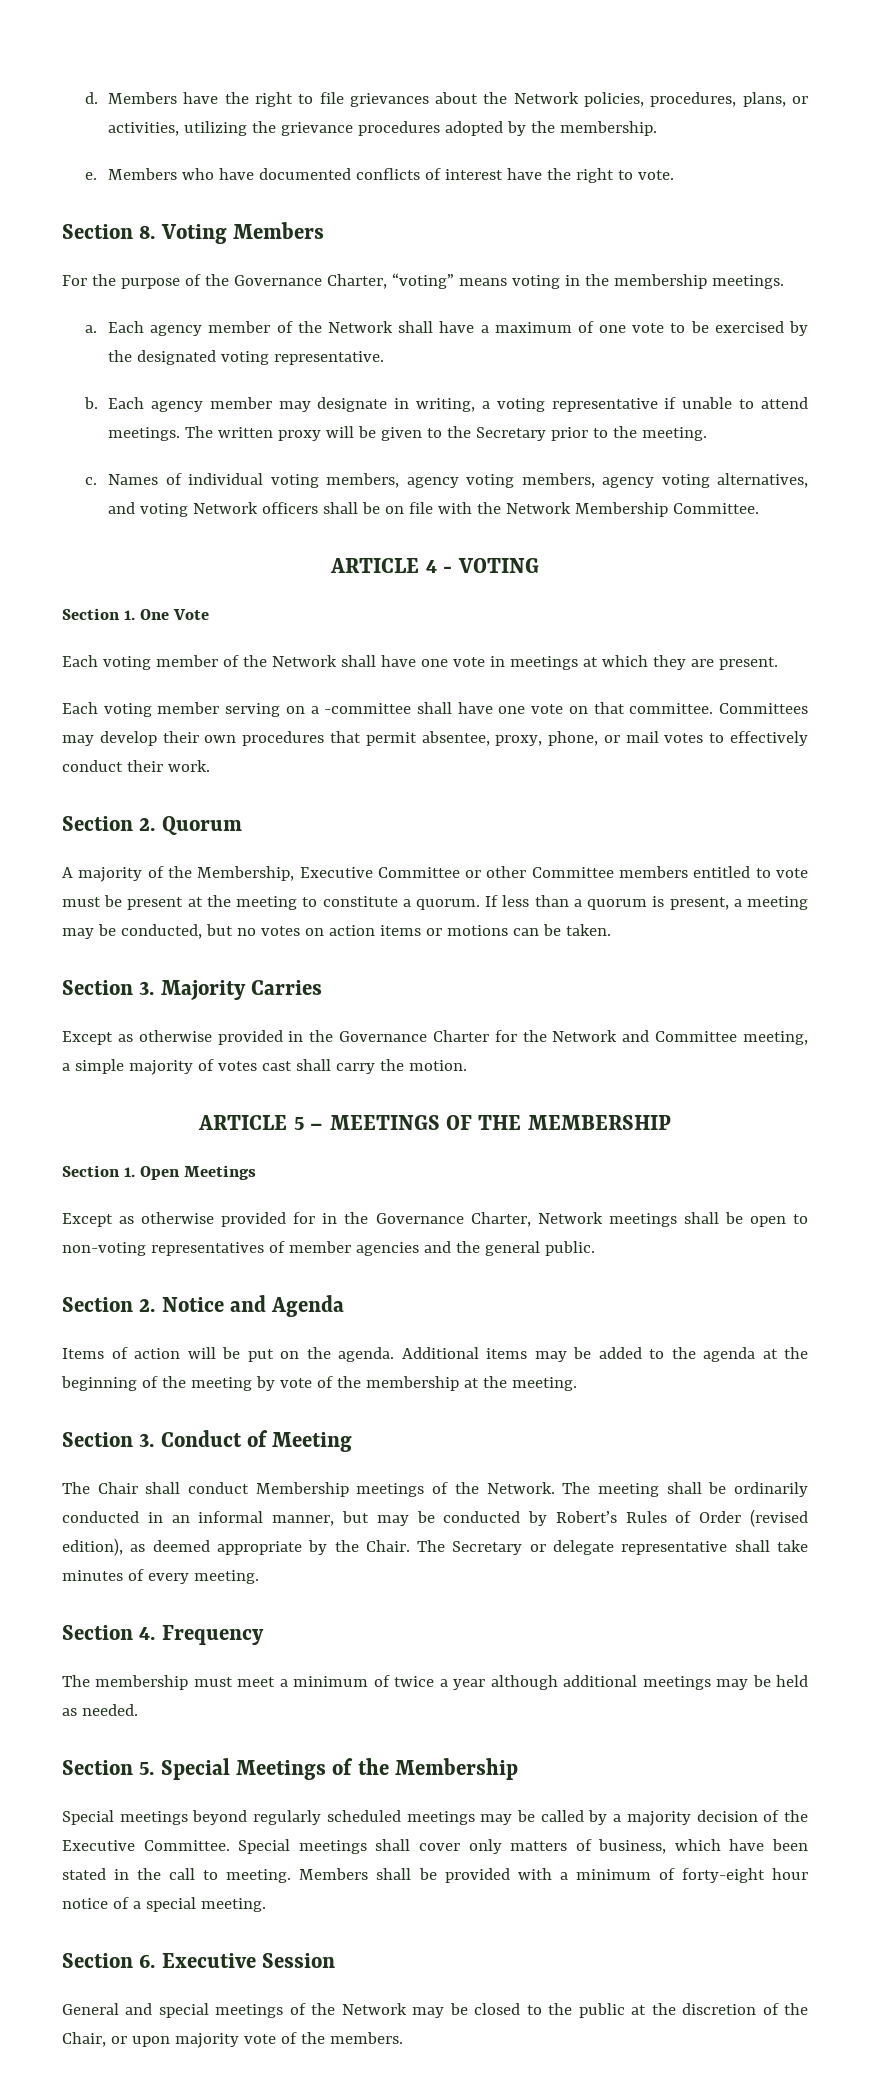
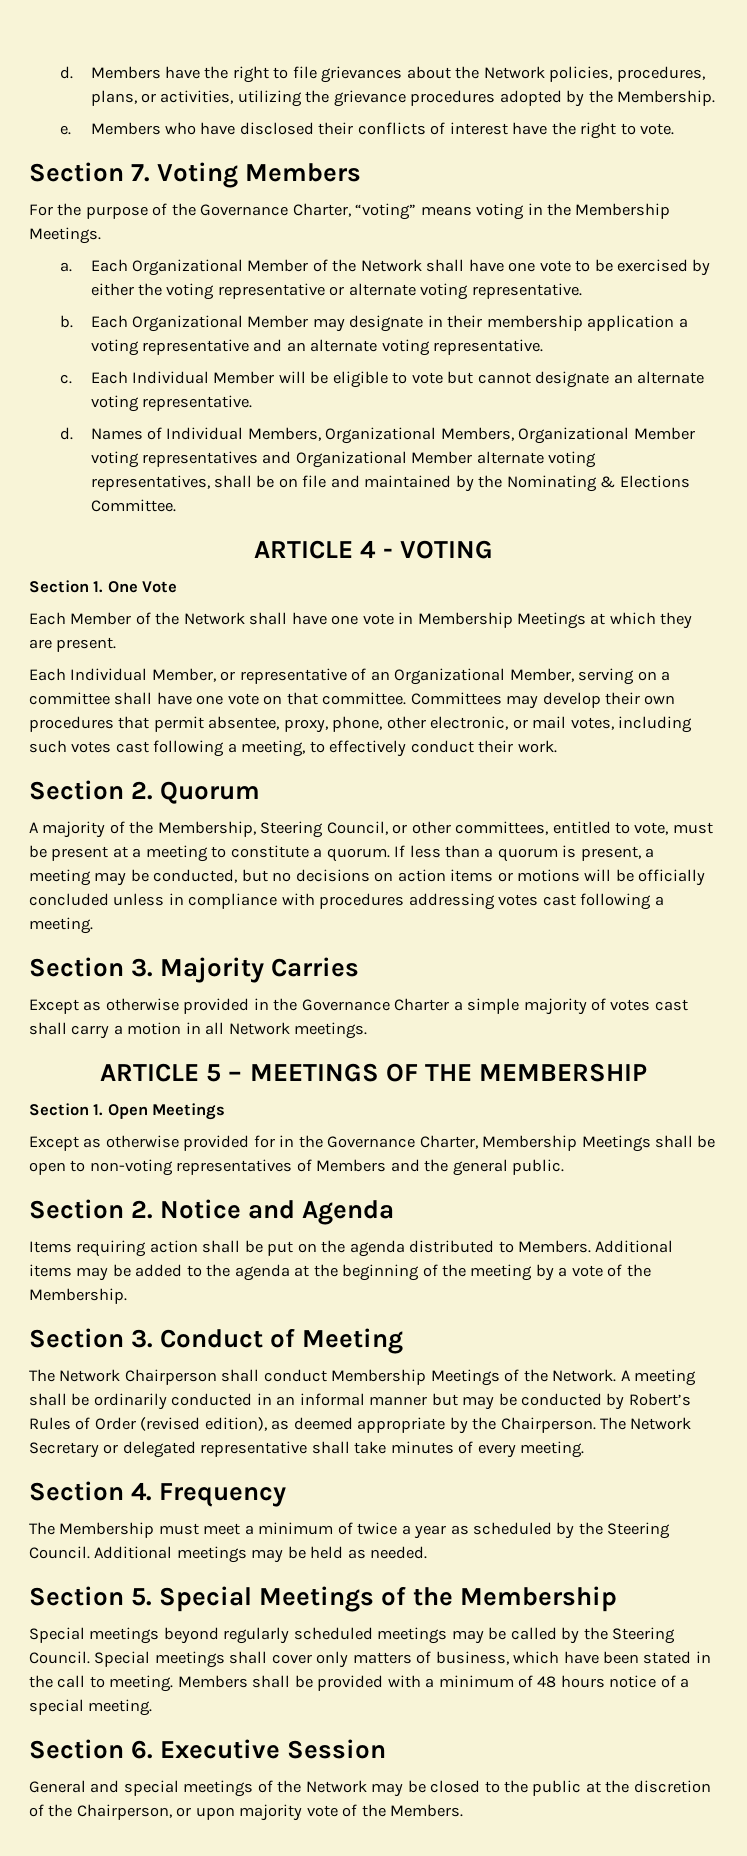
- Members have the right to file grievances about the Network policies, procedures, plans, or activities, utilizing the grievance procedures adopted by the membership.
+ Members have the right to file grievances about the Network policies, procedures, plans, or activities, utilizing the grievance procedures adopted by the Membership.
- Members who have documented conflicts of interest have the right to vote.
+ Members who have disclosed their conflicts of interest have the right to vote.
- Section 8. Voting Members
+ Section 7. Voting Members
- For the purpose of the Governance Charter, “voting” means voting in the membership meetings.
+ For the purpose of the Governance Charter, “voting” means voting in the Membership Meetings.
- Each agency member of the Network shall have a maximum of one vote to be exercised by the designated voting representative.
+ Each Organizational Member of the Network shall have one vote to be exercised by either the voting representative or alternate voting representative.
- Each agency member may designate in writing, a voting representative if unable to attend meetings. The written proxy will be given to the Secretary prior to the meeting.
- c. Names of individual voting members, agency voting members, agency voting alternatives, and voting Network officers shall be on file with the Network Membership Committee.
+ Each Organizational Member may designate in their membership application a voting representative and an alternate voting representative.
+ c. Each Individual Member will be eligible to vote but cannot designate an alternate voting representative.
+ d. Names of Individual Members, Organizational Members, Organizational Member voting representatives and Organizational Member alternate voting representatives, shall be on file and maintained by the Nominating & Elections Committee.
- Each voting member of the Network shall have one vote in meetings at which they are present.
+ Each Member of the Network shall have one vote in Membership Meetings at which they are present.
- Each voting member serving on a -committee shall have one vote on that committee.
+ Each Individual Member, or representative of an Organizational Member, serving on a committee shall have one vote on that committee.
- Committees may develop their own procedures that permit absentee, proxy, phone, or mail votes to effectively conduct their work.
+ Committees may develop their own procedures that permit absentee, proxy, phone, other electronic, or mail votes, including such votes cast following a meeting, to effectively conduct their work.
- A majority of the Membership, Executive Committee or other Committee members entitled to vote must be present at the meeting to constitute a quorum.
+ A majority of the Membership, Steering Council, or other committees, entitled to vote, must be present at a meeting to constitute a quorum.
- If less than a quorum is present, a meeting may be conducted, but no votes on action items or motions can be taken.
+ If less than a quorum is present, a meeting may be conducted, but no decisions on action items or motions will be officially concluded unless in compliance with procedures addressing votes cast following a meeting.
- Except as otherwise provided in the Governance Charter for the Network and Committee meeting, a simple majority of votes cast shall carry the motion.
+ Except as otherwise provided in the Governance Charter a simple majority of votes cast shall carry a motion in all Network meetings.
- Except as otherwise provided for in the Governance Charter, Network meetings shall be open to non-voting representatives of member agencies and the general public.
+ Except as otherwise provided for in the Governance Charter, Membership Meetings shall be open to non-voting representatives of Members and the general public.
- Items of action will be put on the agenda.
+ Items requiring action shall be put on the agenda distributed to Members.
- Additional items may be added to the agenda at the beginning of the meeting by vote of the membership at the meeting.
+ Additional items may be added to the agenda at the beginning of the meeting by a vote of the Membership.
- The Chair shall conduct Membership meetings of the Network.
+ The Network Chairperson shall conduct Membership Meetings of the Network.
- The meeting shall be ordinarily conducted in an informal manner, but may be conducted by Robert’s Rules of Order (revised edition), as deemed appropriate by the Chair. The Secretary or delegate representative shall take minutes of every meeting.
+ A meeting shall be ordinarily conducted in an informal manner but may be conducted by Robert’s Rules of Order (revised edition), as deemed appropriate by the Chairperson. The Network Secretary or delegated representative shall take minutes of every meeting.
- The membership must meet a minimum of twice a year although additional meetings may be held as needed.
+ The Membership must meet a minimum of twice a year as scheduled by the Steering Council. Additional meetings may be held as needed.
- Special meetings beyond regularly scheduled meetings may be called by a majority decision of the Executive Committee.
+ Special meetings beyond regularly scheduled meetings may be called by the Steering Council.
- Members shall be provided with a minimum of forty-eight hour notice of a special meeting.
+ Members shall be provided with a minimum of 48 hours notice of a special meeting.
- General and special meetings of the Network may be closed to the public at the discretion of the Chair, or upon majority vote of the members.
+ General and special meetings of the Network may be closed to the public at the discretion of the Chairperson, or upon majority vote of the Members.

